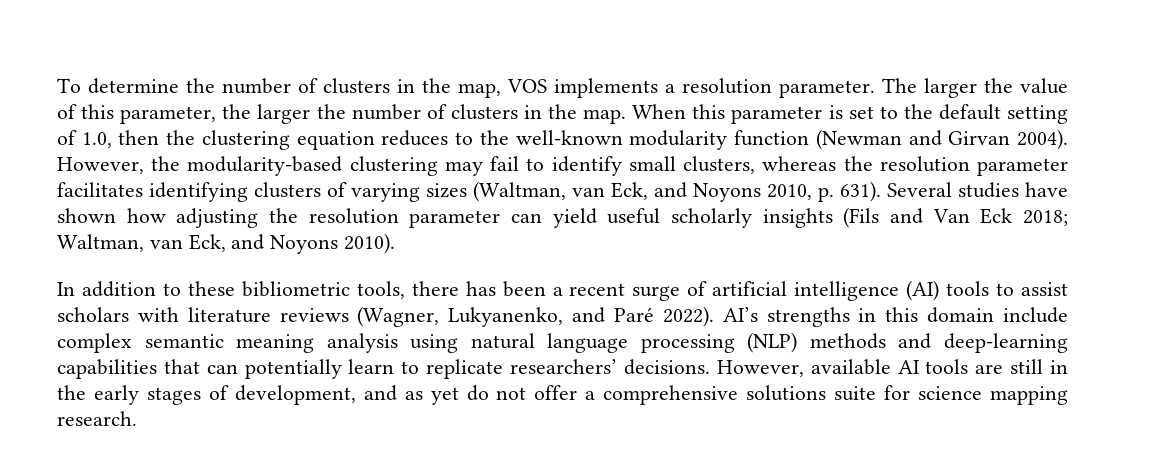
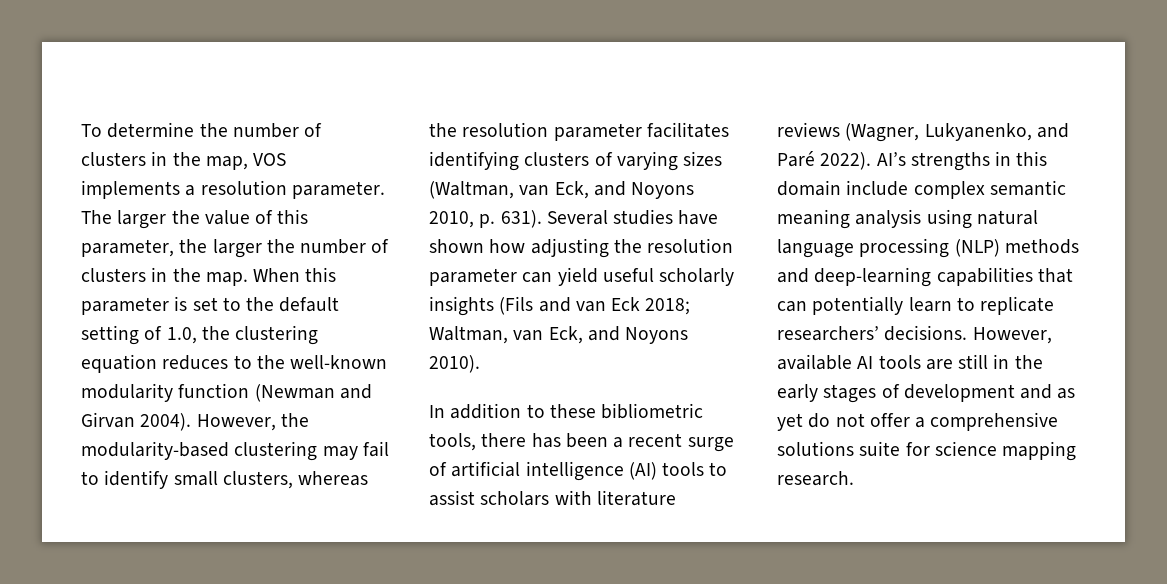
- When this parameter is set to the default setting of 1.0, then the clustering equation reduces to the well-known modularity function (Newman and Girvan 2004).
+ When this parameter is set to the default setting of 1.0, the clustering equation reduces to the well-known modularity function (Newman and Girvan 2004).
- Several studies have shown how adjusting the resolution parameter can yield useful scholarly insights (Fils and Van Eck 2018; Waltman, van Eck, and Noyons 2010).
+ Several studies have shown how adjusting the resolution parameter can yield useful scholarly insights (Fils and van Eck 2018; Waltman, van Eck, and Noyons 2010).
- However, available AI tools are still in the early stages of development, and as yet do not offer a comprehensive solutions suite for science mapping research.
+ However, available AI tools are still in the early stages of development and as yet do not offer a comprehensive solutions suite for science mapping research.

